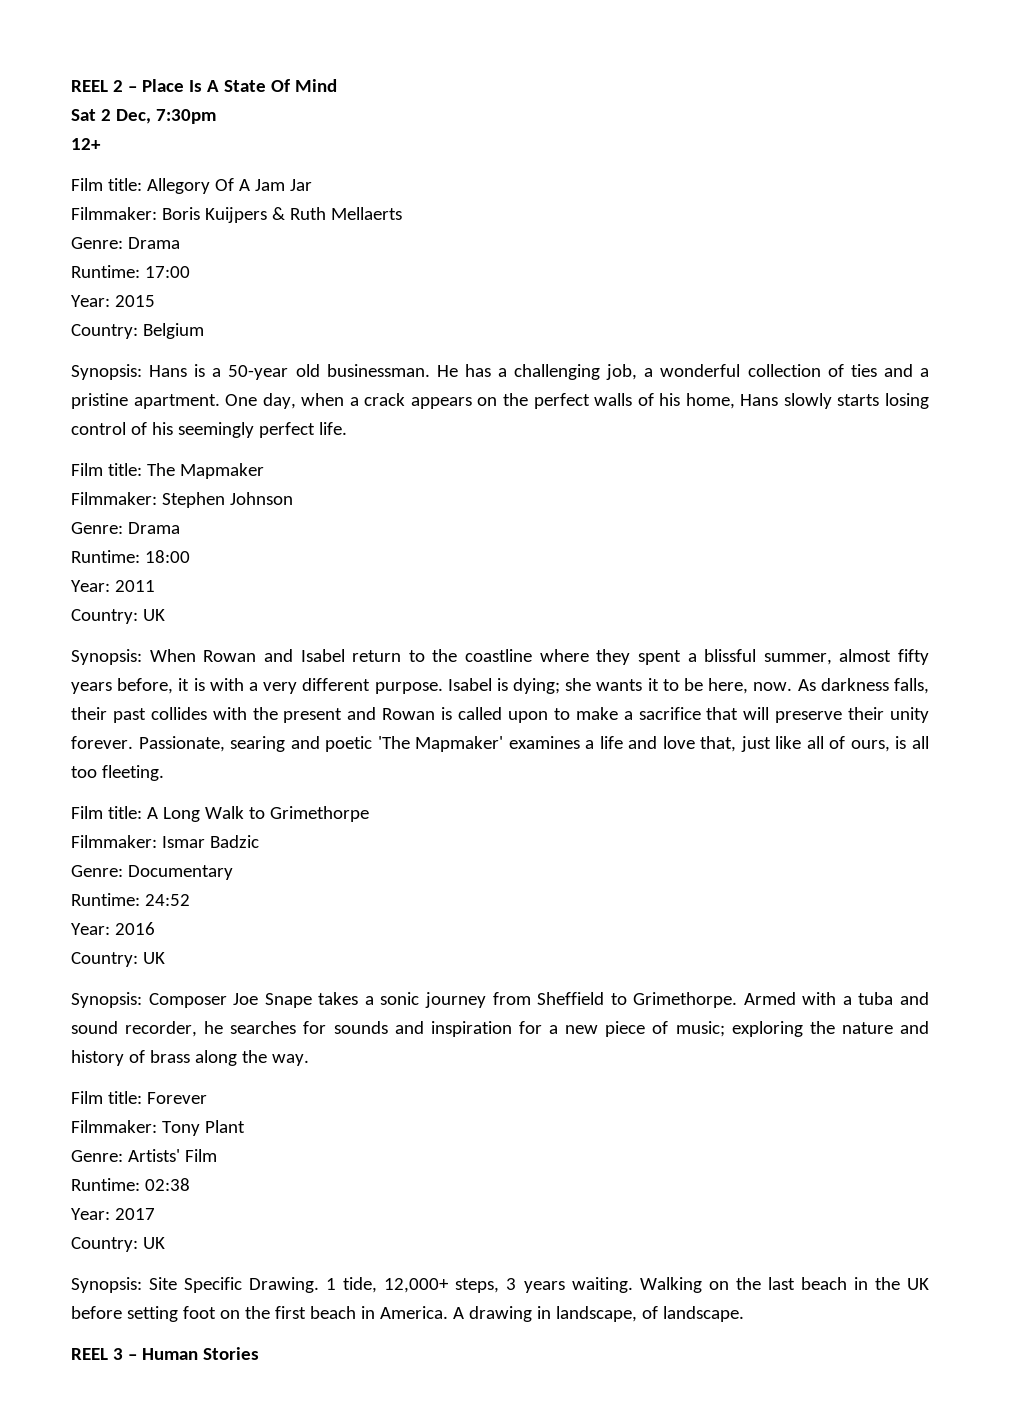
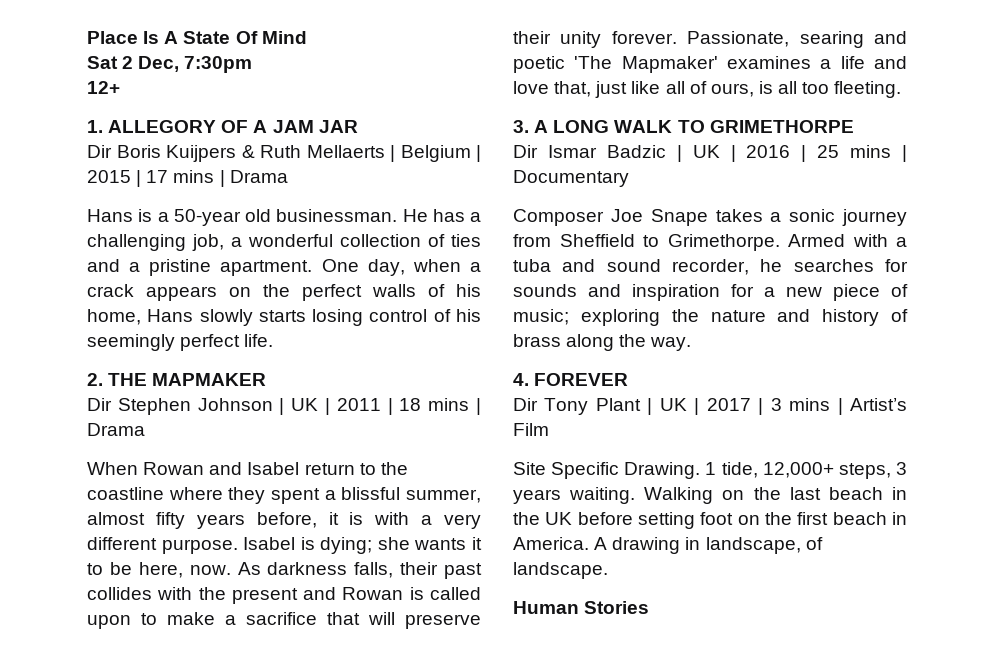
- REEL 2 – Place Is A State Of Mind
+ Place Is A State Of Mind
- Film title: Allegory Of A Jam Jar
- Filmmaker: Boris Kuijpers & Ruth Mellaerts
- Genre: Drama
- Runtime: 17:00
- Year: 2015
- Country: Belgium
- Synopsis: Hans is a 50-year old businessman.
+ 1. ALLEGORY OF A JAM JAR
+ Dir Boris Kuijpers & Ruth Mellaerts | Belgium | 2015 | 17 mins | Drama
+ Hans is a 50-year old businessman.
- Film title: The Mapmaker
- Filmmaker: Stephen Johnson
- Genre: Drama
- Runtime: 18:00
- Year: 2011
- Country: UK
- Synopsis: When Rowan and Isabel return to the coastline where they spent a blissful summer, almost fifty years before, it is with a very different purpose.
+ 2. THE MAPMAKER
+ Dir Stephen Johnson | UK | 2011 | 18 mins | Drama
+ When Rowan and Isabel return to the coastline where they spent a blissful summer, almost fifty years before, it is with a very different purpose.
- Film title: A Long Walk to Grimethorpe
- Filmmaker: Ismar Badzic
- Genre: Documentary
- Runtime: 24:52
- Year: 2016
- Country: UK
- Synopsis: Composer Joe Snape takes a sonic journey from Sheffield to Grimethorpe.
+ 3. A LONG WALK TO GRIMETHORPE
+ Dir Ismar Badzic | UK | 2016 | 25 mins | Documentary
+ Composer Joe Snape takes a sonic journey from Sheffield to Grimethorpe.
- Film title: Forever
- Filmmaker: Tony Plant
- Genre: Artists' Film
- Runtime: 02:38
- Year: 2017
- Country: UK
- Synopsis: Site Specific Drawing.
+ 4. FOREVER
+ Dir Tony Plant | UK | 2017 | 3 mins | Artist’s Film
+ Site Specific Drawing.
- REEL 3 – Human Stories
+ Human Stories

